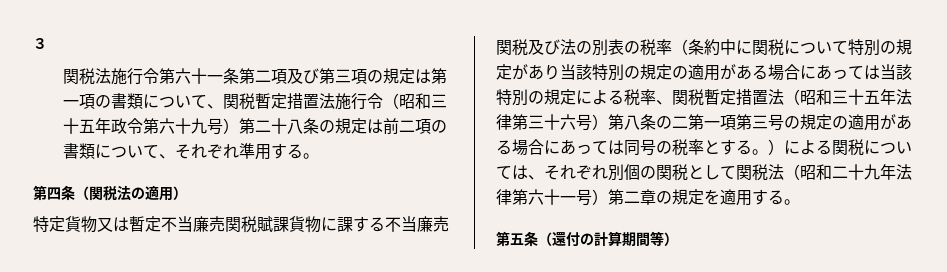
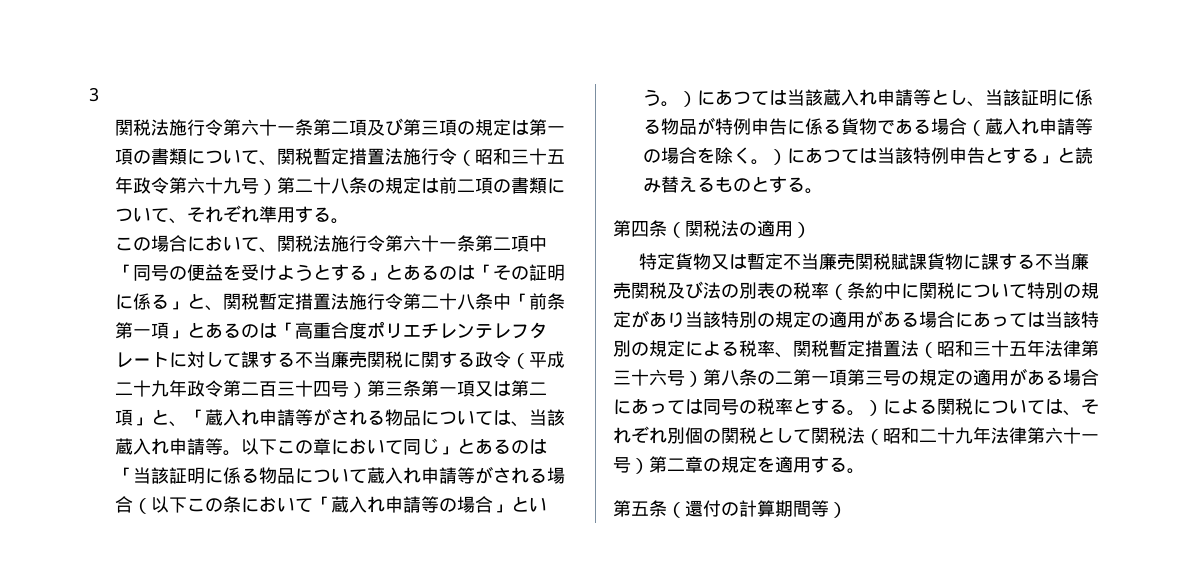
+ この場合において、関税法施行令第六十一条第二項中「同号の便益を受けようとする」とあるのは「その証明に係る」と、関税暫定措置法施行令第二十八条中「前条第一項」とあるのは「高重合度ポリエチレンテレフタレートに対して課する不当廉売関税に関する政令（平成二十九年政令第二百三十四号）第三条第一項又は第二項」と、「蔵入れ申請等がされる物品については、当該蔵入れ申請等。以下この章において同じ」とあるのは「当該証明に係る物品について蔵入れ申請等がされる場合（以下この条において「蔵入れ申請等の場合」という。）にあつては当該蔵入れ申請等とし、当該証明に係る物品が特例申告に係る貨物である場合（蔵入れ申請等の場合を除く。）にあつては当該特例申告とする」と読み替えるものとする。

